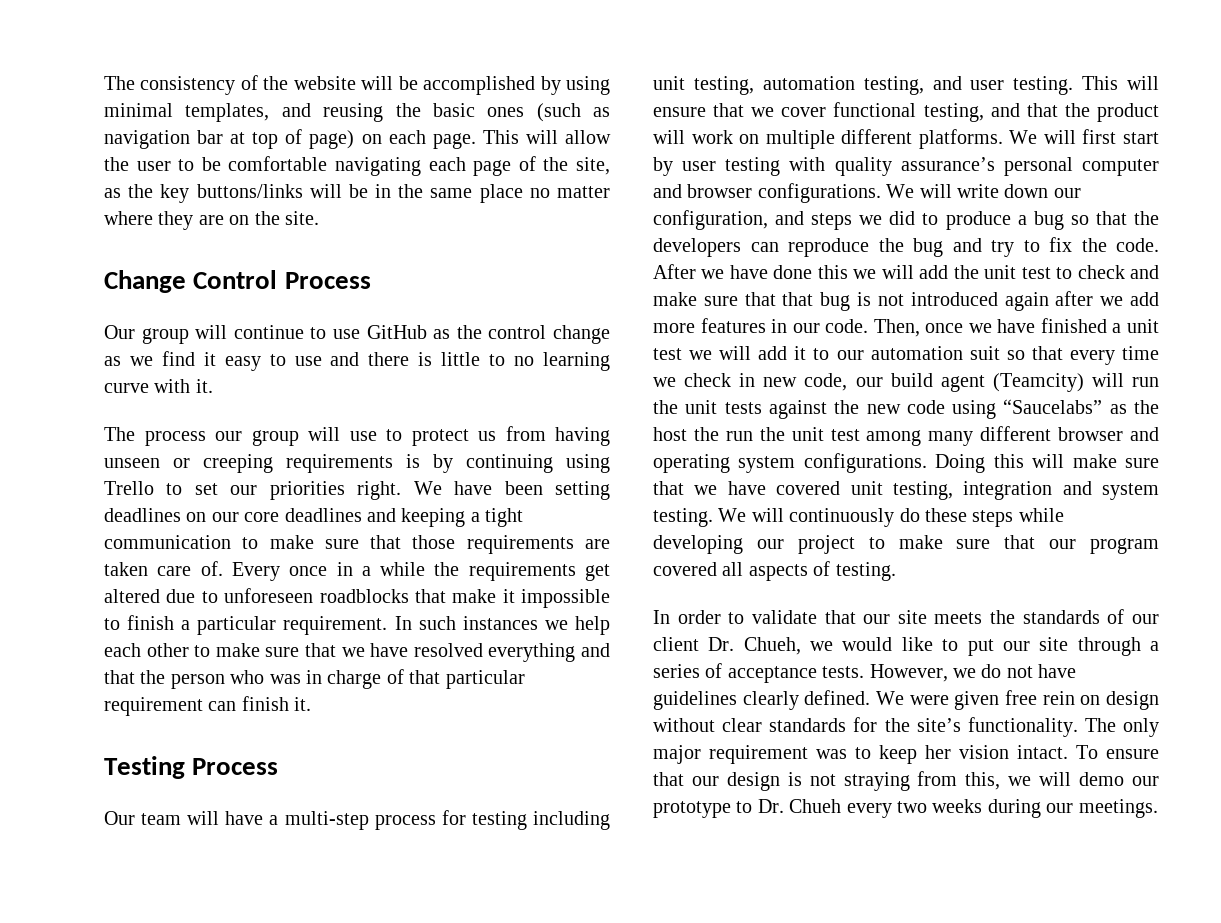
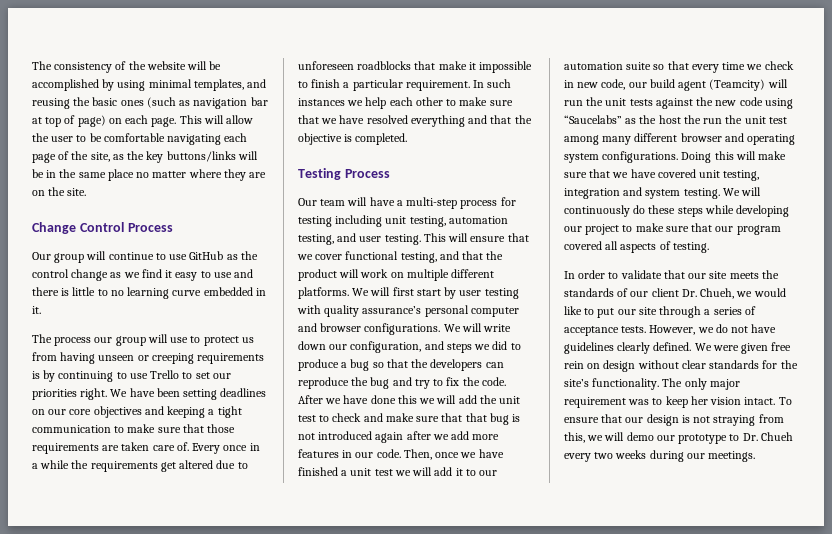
- Our group will continue to use GitHub as the control change as we find it easy to use and there is little to no learning curve with it.
+ Our group will continue to use GitHub as the control change as we find it easy to use and there is little to no learning curve embedded in it.
- The process our group will use to protect us from having unseen or creeping requirements is by continuing using Trello to set our priorities right.
+ The process our group will use to protect us from having unseen or creeping requirements is by continuing to use Trello to set our priorities right.
- We have been setting deadlines on our core deadlines and keeping a tight communication to make sure that those requirements are taken care of.
+ We have been setting deadlines on our core objectives and keeping a tight communication to make sure that those requirements are taken care of.
- In such instances we help each other to make sure that we have resolved everything and that the person who was in charge of that particular requirement can finish it.
+ In such instances we help each other to make sure that we have resolved everything and that the objective is completed.
- Then, once we have finished a unit test we will add it to our automation suit so that every time we check in new code, our build agent (Teamcity) will run the unit tests against the new code using “Saucelabs” as the host the run the unit test among many different browser and operating system configurations.
+ Then, once we have finished a unit test we will add it to our automation suite so that every time we check in new code, our build agent (Teamcity) will run the unit tests against the new code using “Saucelabs” as the host the run the unit test among many different browser and operating system configurations.

